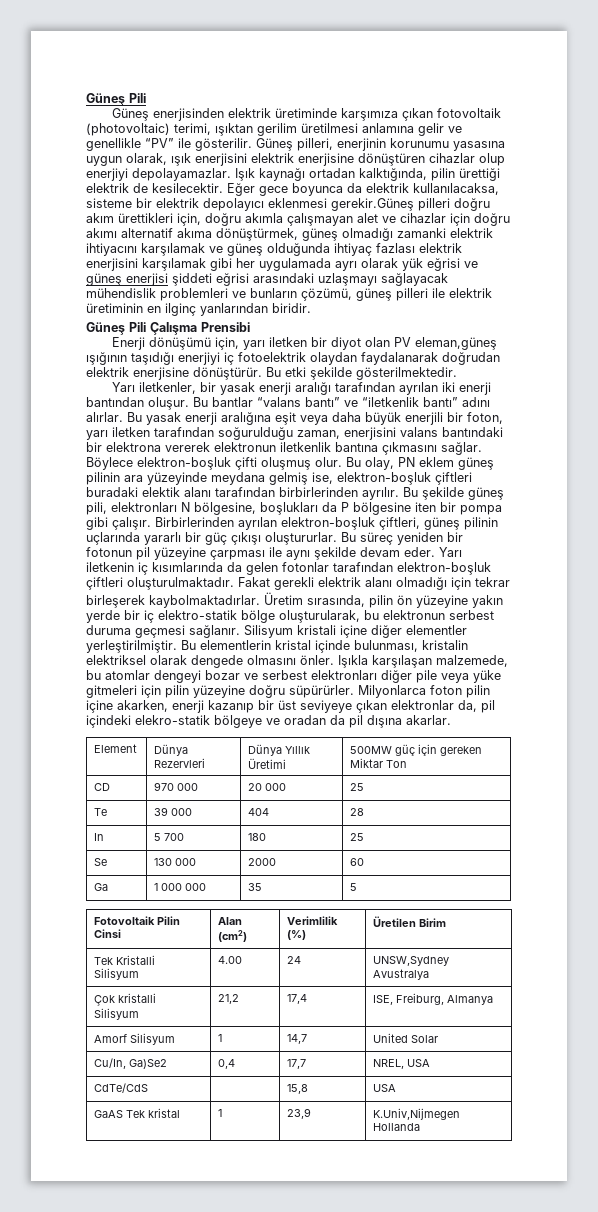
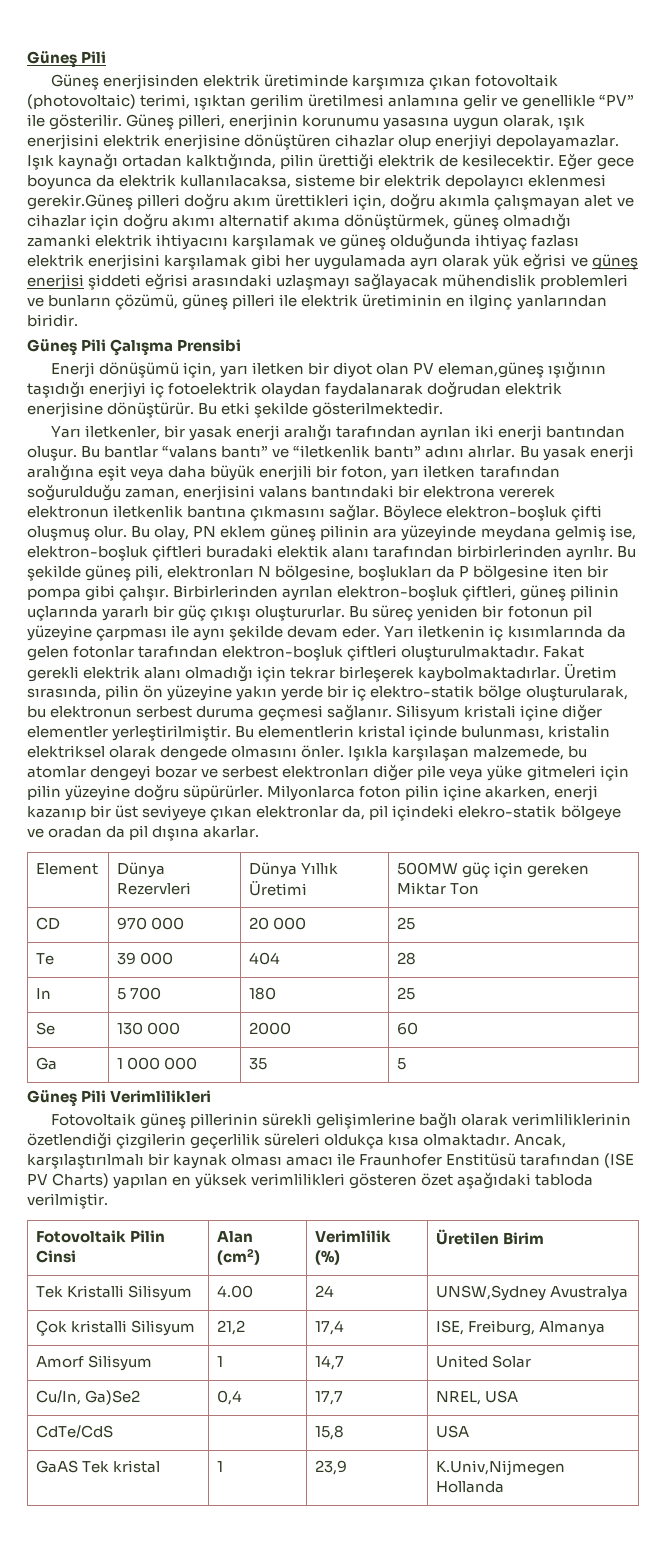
+ Güneş Pili Verimlilikleri
+ Fotovoltaik güneş pillerinin sürekli gelişimlerine bağlı olarak verimliliklerinin özetlendiği çizgilerin geçerlilik süreleri oldukça kısa olmaktadır. Ancak, karşılaştırılmalı bir kaynak olması amacı ile Fraunhofer Enstitüsü tarafından (ISE PV Charts) yapılan en yüksek verimlilikleri gösteren özet aşağıdaki tabloda verilmiştir.

